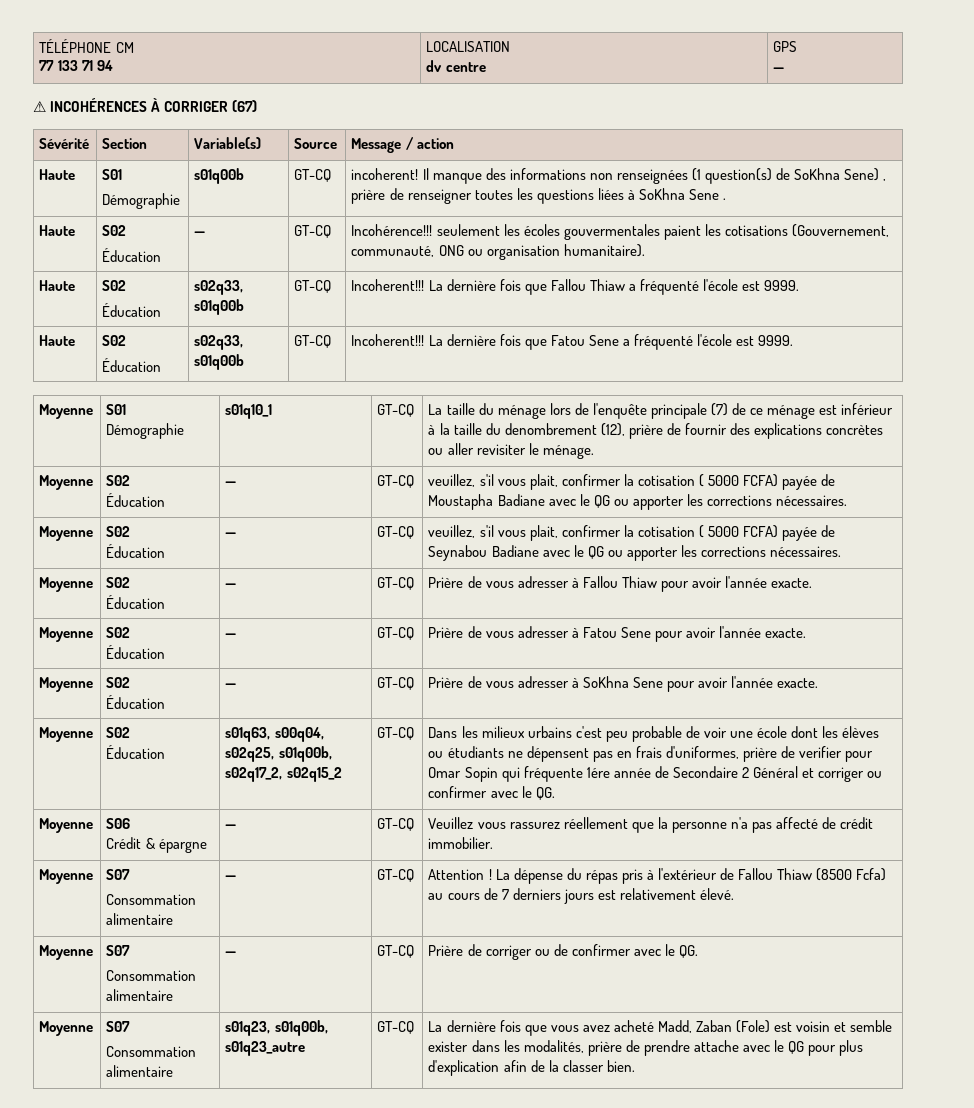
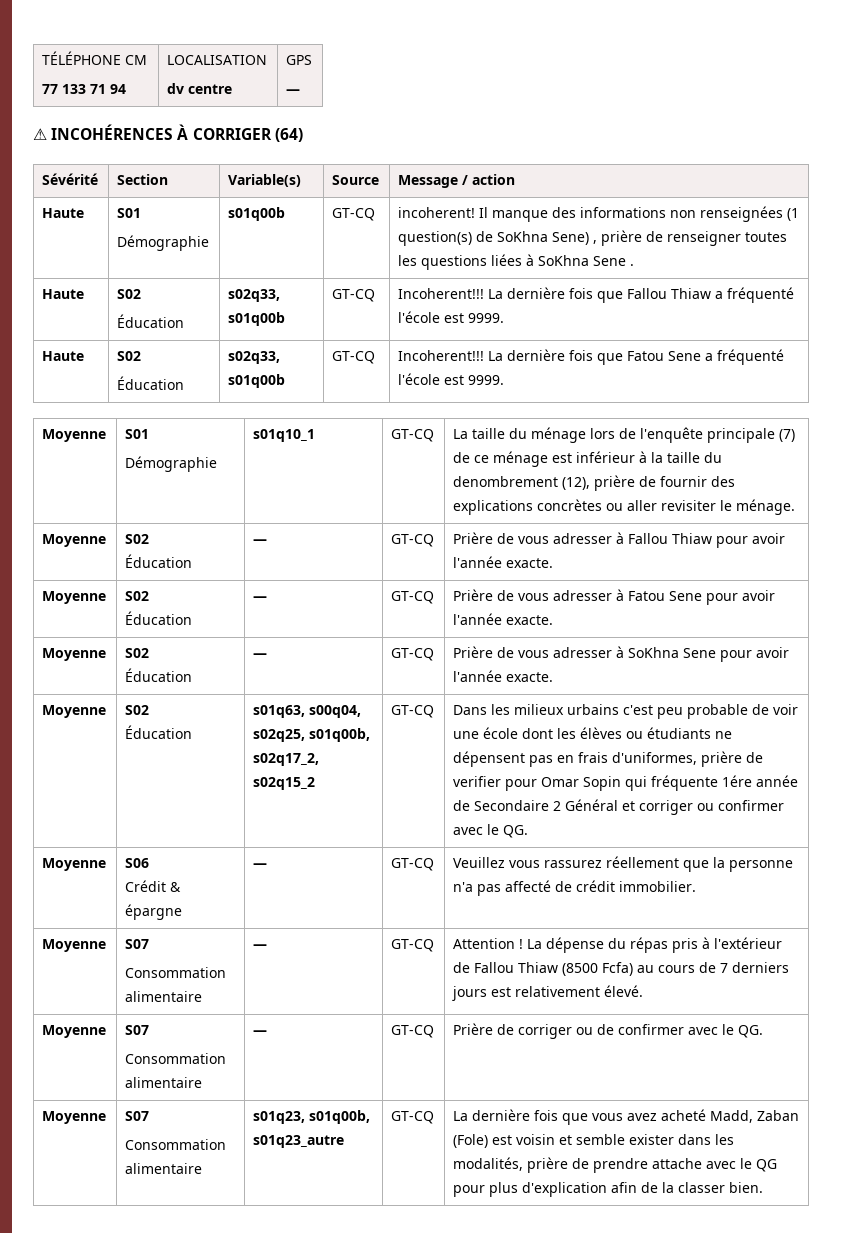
- ⚠ INCOHÉRENCES À CORRIGER (67)
+ ⚠ INCOHÉRENCES À CORRIGER (64)
  Haute | S01
  Démographie | s01q00b | GT-CQ | incoherent! Il manque des informations non renseignées (1 question(s) de SoKhna Sene) , prière de renseigner toutes les questions liées à SoKhna Sene .
- Haute | S02
- Éducation | — | GT-CQ | Incohérence!!! seulement les écoles gouvermentales paient les cotisations (Gouvernement, communauté, ONG ou organisation humanitaire).
  Moyenne | S01
  Démographie | s01q10_1 | GT-CQ | La taille du ménage lors de l'enquête principale (7) de ce ménage est inférieur à la taille du denombrement (12), prière de fournir des explications concrètes ou aller revisiter le ménage.
- Moyenne | S02
- Éducation | — | GT-CQ | veuillez, s'il vous plait, confirmer la cotisation ( 5000 FCFA) payée de Moustapha Badiane avec le QG ou apporter les corrections nécessaires.
- Moyenne | S02
- Éducation | — | GT-CQ | veuillez, s'il vous plait, confirmer la cotisation ( 5000 FCFA) payée de Seynabou Badiane avec le QG ou apporter les corrections nécessaires.

